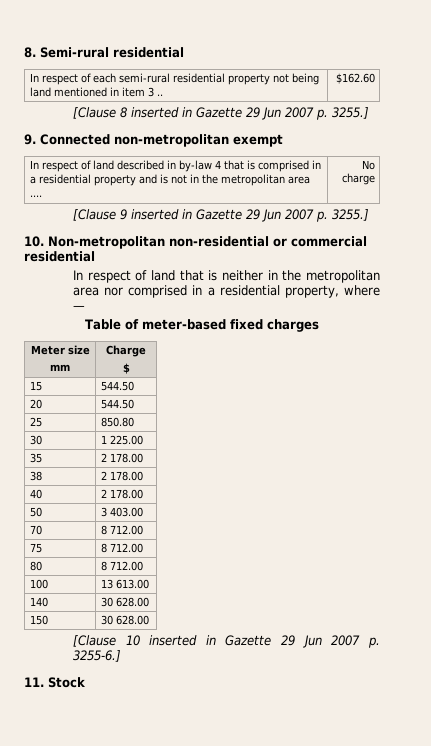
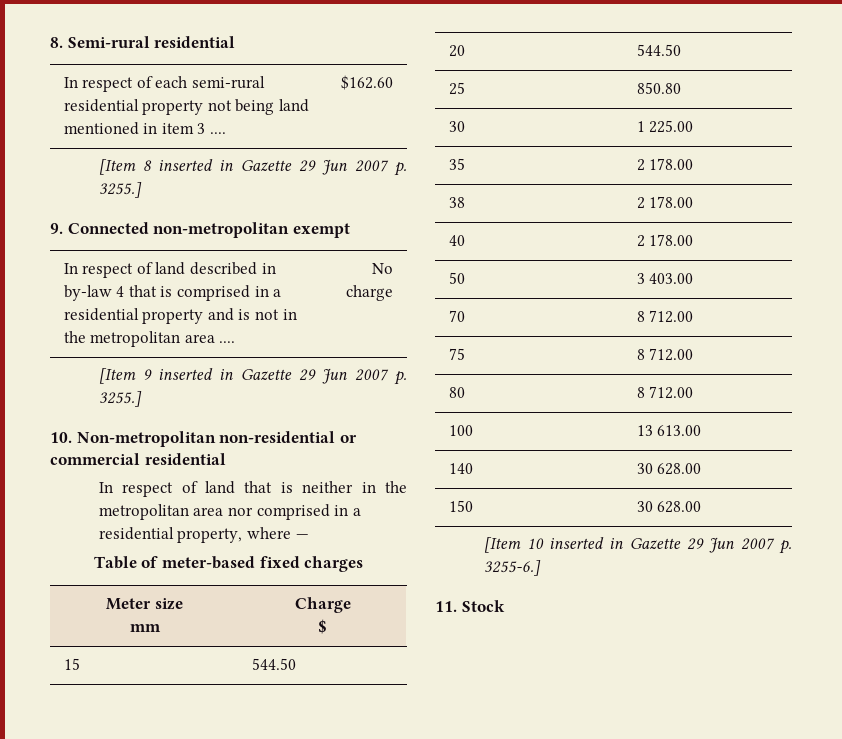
- In respect of each semi-rural residential property not being land mentioned in item 3 .. | $162.60
+ In respect of each semi-rural residential property not being land mentioned in item 3 .... | $162.60
- [Clause 8 inserted in Gazette 29 Jun 2007 p. 3255.]
+ [Item 8 inserted in Gazette 29 Jun 2007 p. 3255.]
- [Clause 9 inserted in Gazette 29 Jun 2007 p. 3255.]
+ [Item 9 inserted in Gazette 29 Jun 2007 p. 3255.]
- [Clause 10 inserted in Gazette 29 Jun 2007 p. 3255-6.]
+ [Item 10 inserted in Gazette 29 Jun 2007 p. 3255-6.]

